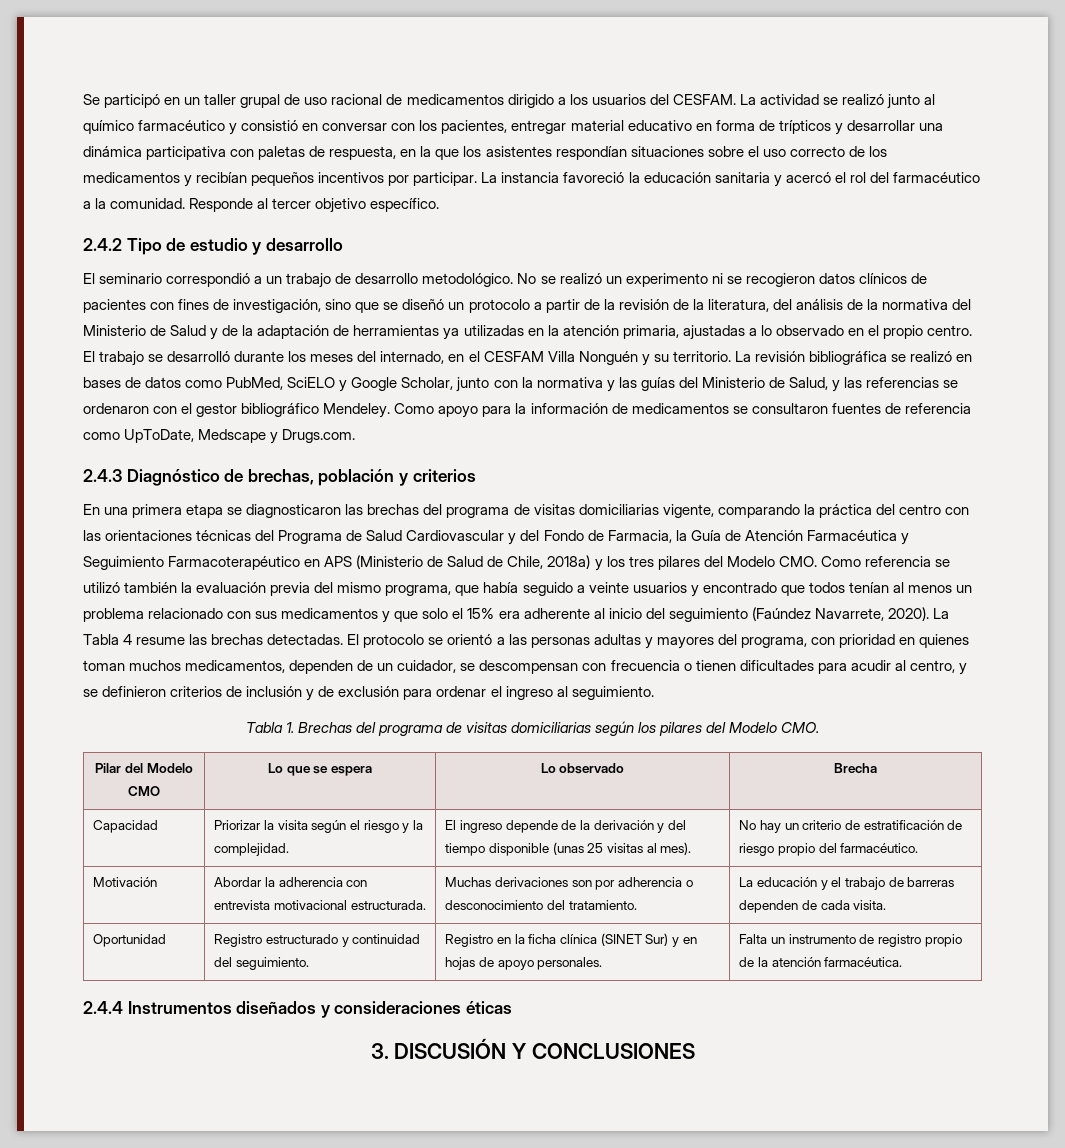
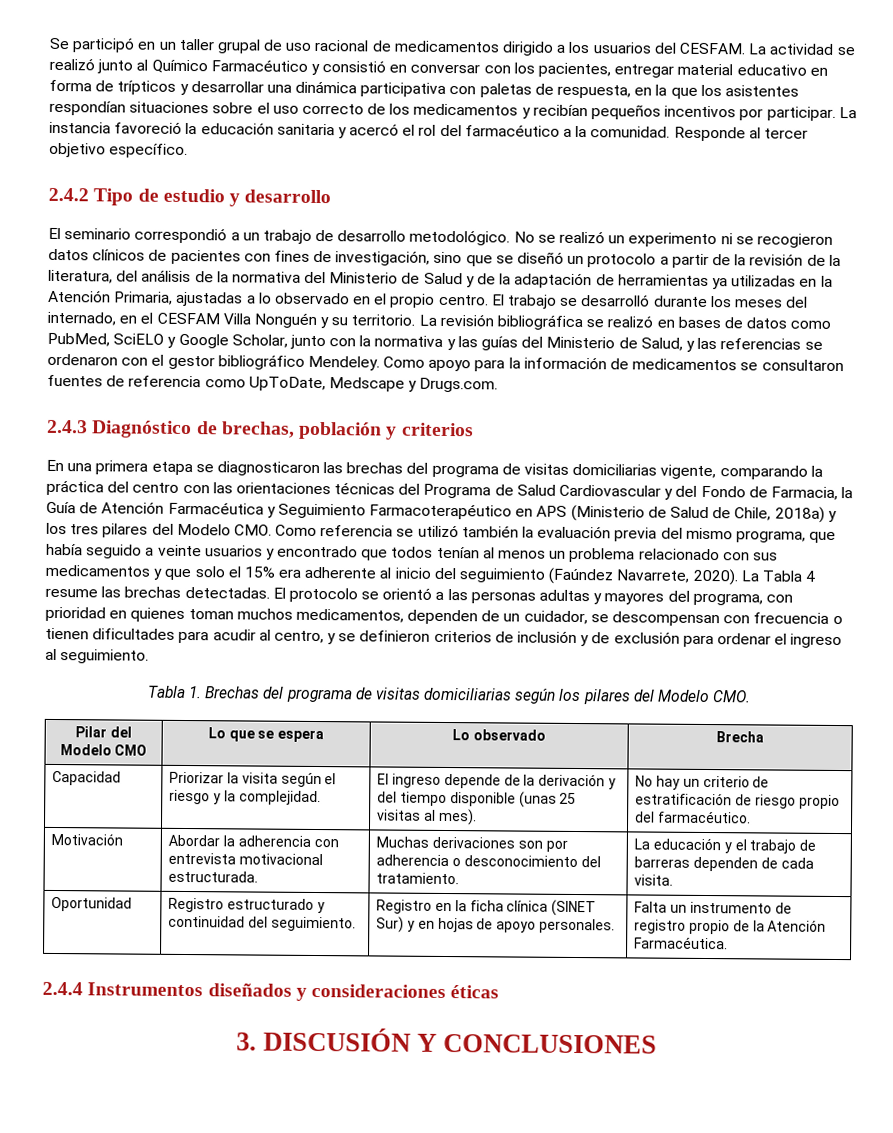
- La actividad se realizó junto al químico farmacéutico y consistió en conversar con los pacientes, entregar material educativo en forma de trípticos y desarrollar una dinámica participativa con paletas de respuesta, en la que los asistentes respondían situaciones sobre el uso correcto de los medicamentos y recibían pequeños incentivos por participar.
+ La actividad se realizó junto al Químico Farmacéutico y consistió en conversar con los pacientes, entregar material educativo en forma de trípticos y desarrollar una dinámica participativa con paletas de respuesta, en la que los asistentes respondían situaciones sobre el uso correcto de los medicamentos y recibían pequeños incentivos por participar.
- No se realizó un experimento ni se recogieron datos clínicos de pacientes con fines de investigación, sino que se diseñó un protocolo a partir de la revisión de la literatura, del análisis de la normativa del Ministerio de Salud y de la adaptación de herramientas ya utilizadas en la atención primaria, ajustadas a lo observado en el propio centro.
+ No se realizó un experimento ni se recogieron datos clínicos de pacientes con fines de investigación, sino que se diseñó un protocolo a partir de la revisión de la literatura, del análisis de la normativa del Ministerio de Salud y de la adaptación de herramientas ya utilizadas en la Atención Primaria, ajustadas a lo observado en el propio centro.
- Oportunidad | Registro estructurado y continuidad del seguimiento. | Registro en la ficha clínica (SINET Sur) y en hojas de apoyo personales. | Falta un instrumento de registro propio de la atención farmacéutica.
+ Oportunidad | Registro estructurado y continuidad del seguimiento. | Registro en la ficha clínica (SINET Sur) y en hojas de apoyo personales. | Falta un instrumento de registro propio de la Atención Farmacéutica.

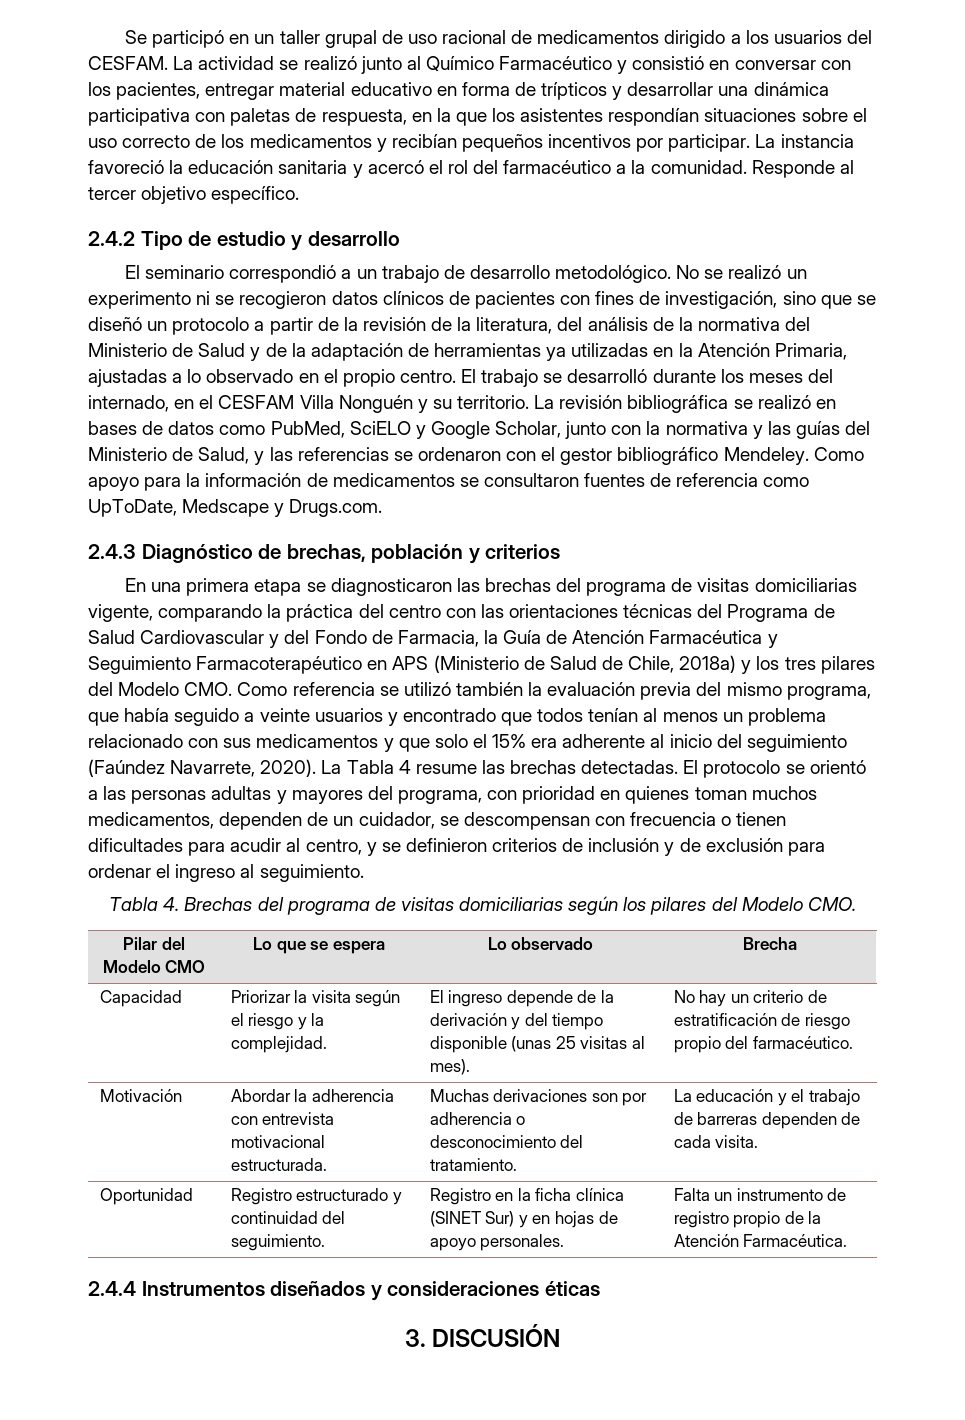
- Tabla 1. Brechas del programa de visitas domiciliarias según los pilares del Modelo CMO.
+ Tabla 4. Brechas del programa de visitas domiciliarias según los pilares del Modelo CMO.
- 3. DISCUSIÓN Y CONCLUSIONES
+ 3. DISCUSIÓN

